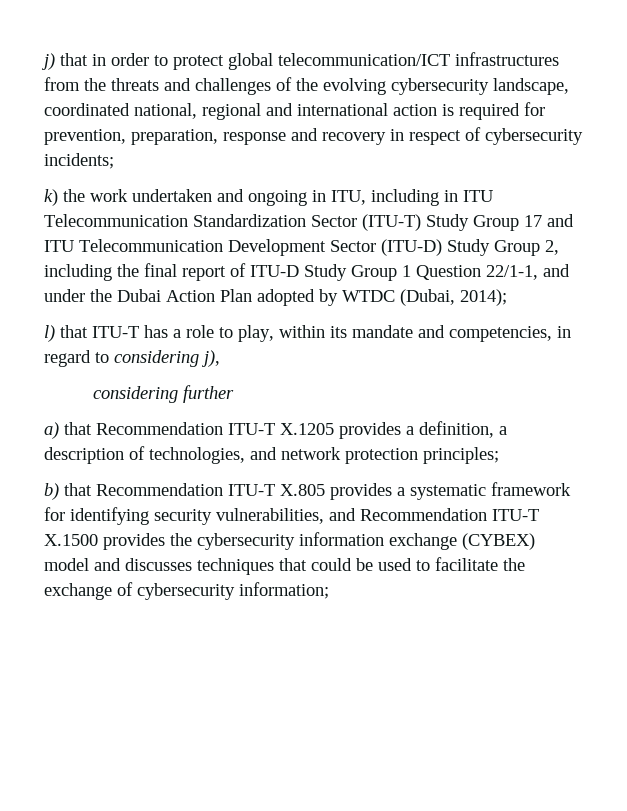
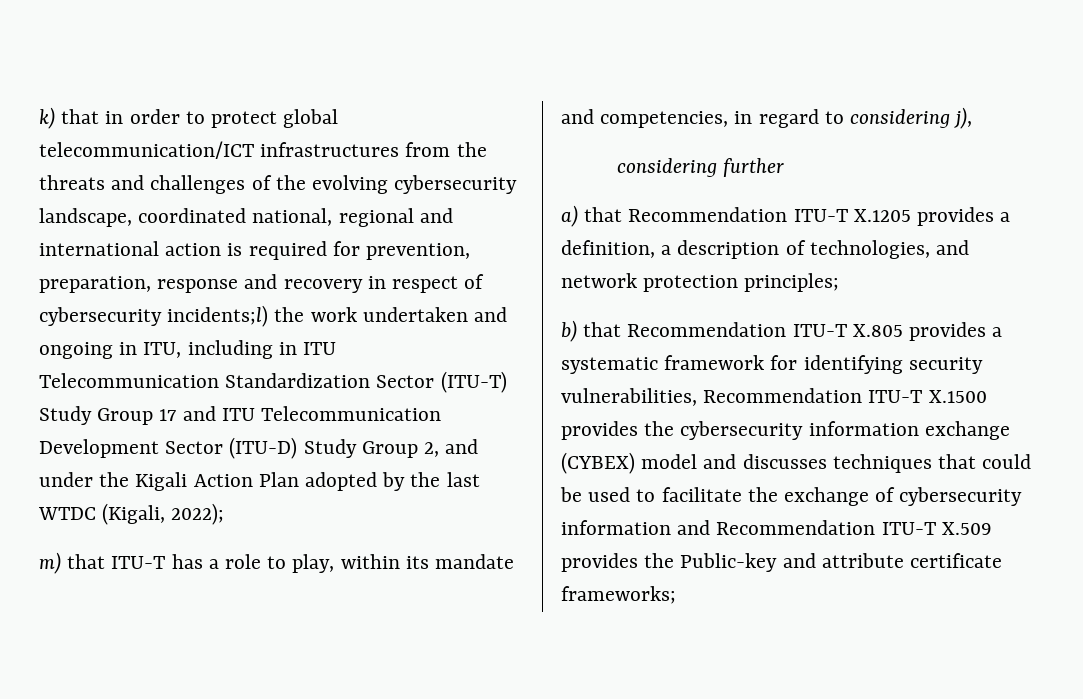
- j) that in order to protect global telecommunication/ICT infrastructures from the threats and challenges of the evolving cybersecurity landscape, coordinated national, regional and international action is required for prevention, preparation, response and recovery in respect of cybersecurity incidents;
- k) the work undertaken and ongoing in ITU, including in ITU Telecommunication Standardization Sector (ITU-T) Study Group 17 and ITU Telecommunication Development Sector (ITU-D) Study Group 2, including the final report of ITU-D Study Group 1 Question 22/1-1, and under the Dubai Action Plan adopted by WTDC (Dubai, 2014);
- l) that ITU-T has a role to play, within its mandate and competencies, in regard to considering j),
+ k) that in order to protect global telecommunication/ICT infrastructures from the threats and challenges of the evolving cybersecurity landscape, coordinated national, regional and international action is required for prevention, preparation, response and recovery in respect of cybersecurity incidents;l) the work undertaken and ongoing in ITU, including in ITU Telecommunication Standardization Sector (ITU-T) Study Group 17 and ITU Telecommunication Development Sector (ITU-D) Study Group 2, and under the Kigali Action Plan adopted by the last WTDC (Kigali, 2022);
+ m) that ITU-T has a role to play, within its mandate and competencies, in regard to considering j),
- b) that Recommendation ITU-T X.805 provides a systematic framework for identifying security vulnerabilities, and Recommendation ITU-T X.1500 provides the cybersecurity information exchange (CYBEX) model and discusses techniques that could be used to facilitate the exchange of cybersecurity information;
+ b) that Recommendation ITU-T X.805 provides a systematic framework for identifying security vulnerabilities, Recommendation ITU-T X.1500 provides the cybersecurity information exchange (CYBEX) model and discusses techniques that could be used to facilitate the exchange of cybersecurity information and Recommendation ITU-T X.509 provides the Public-key and attribute certificate frameworks;

